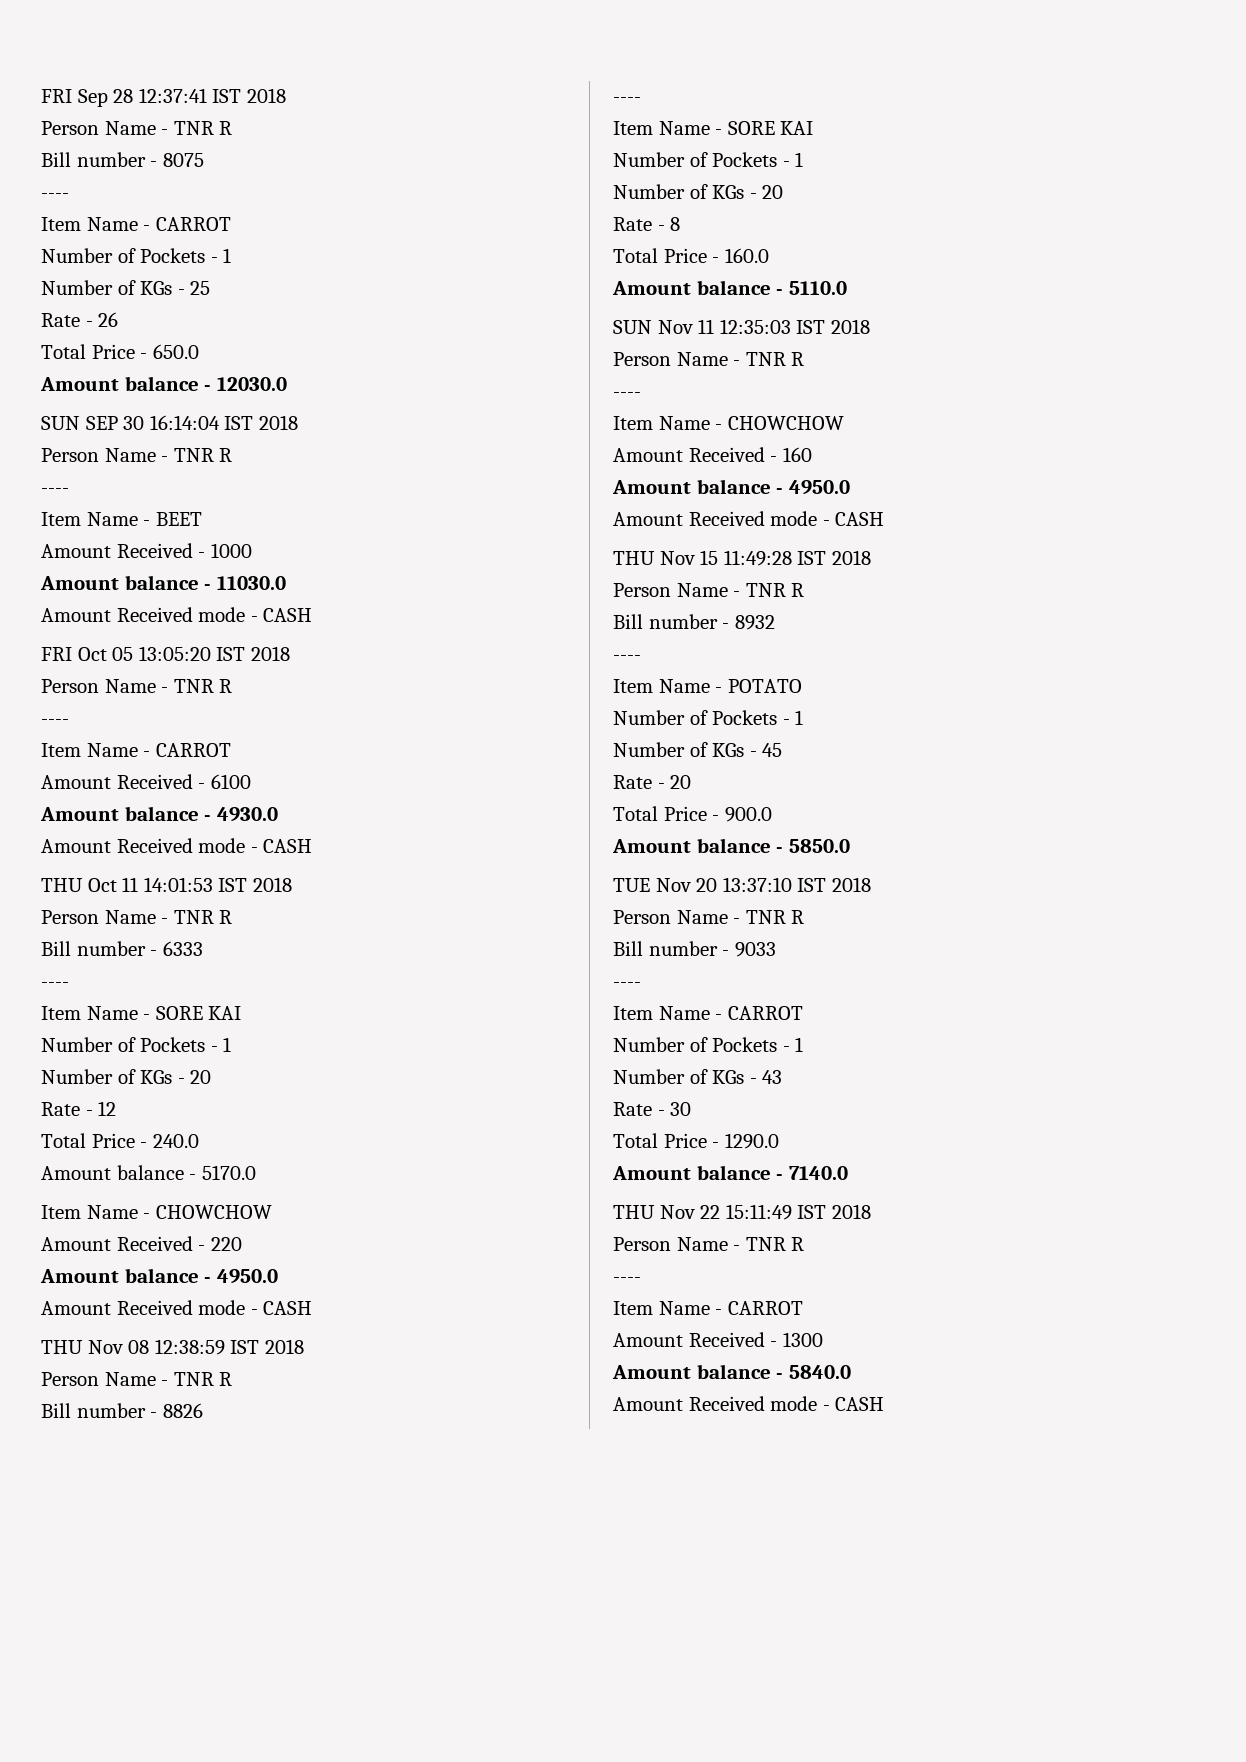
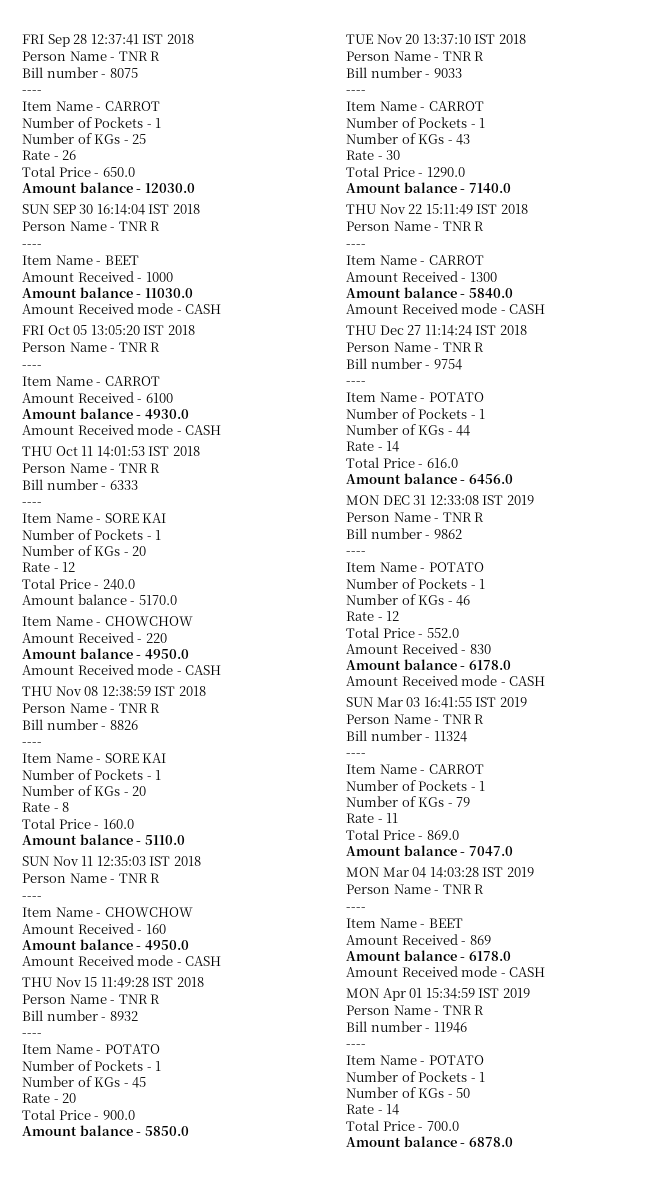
+ THU Dec 27 11:14:24 IST 2018
+ Person Name - TNR R
+ Bill number - 9754
+ ----
+ Item Name - POTATO
+ Number of Pockets - 1
+ Number of KGs - 44
+ Rate - 14
+ Total Price - 616.0
+ Amount balance - 6456.0
+ MON DEC 31 12:33:08 IST 2019
+ Person Name - TNR R
+ Bill number - 9862
+ ----
+ Item Name - POTATO
+ Number of Pockets - 1
+ Number of KGs - 46
+ Rate - 12
+ Total Price - 552.0
+ Amount Received - 830
+ Amount balance - 6178.0
+ Amount Received mode - CASH
+ SUN Mar 03 16:41:55 IST 2019
+ Person Name - TNR R
+ Bill number - 11324
+ ----
+ Item Name - CARROT
+ Number of Pockets - 1
+ Number of KGs - 79
+ Rate - 11
+ Total Price - 869.0
+ Amount balance - 7047.0
+ MON Mar 04 14:03:28 IST 2019
+ Person Name - TNR R
+ ----
+ Item Name - BEET
+ Amount Received - 869
+ Amount balance - 6178.0
+ Amount Received mode - CASH
+ MON Apr 01 15:34:59 IST 2019
+ Person Name - TNR R
+ Bill number - 11946
+ ----
+ Item Name - POTATO
+ Number of Pockets - 1
+ Number of KGs - 50
+ Rate - 14
+ Total Price - 700.0
+ Amount balance - 6878.0

